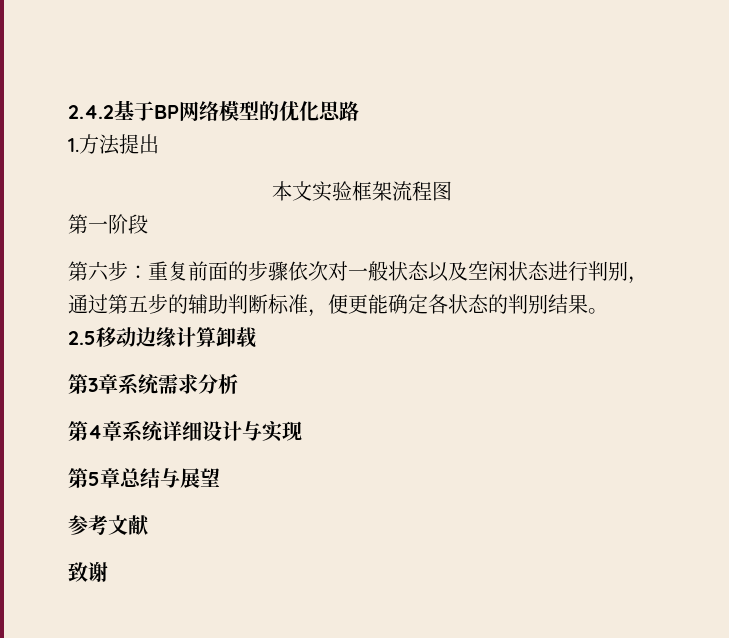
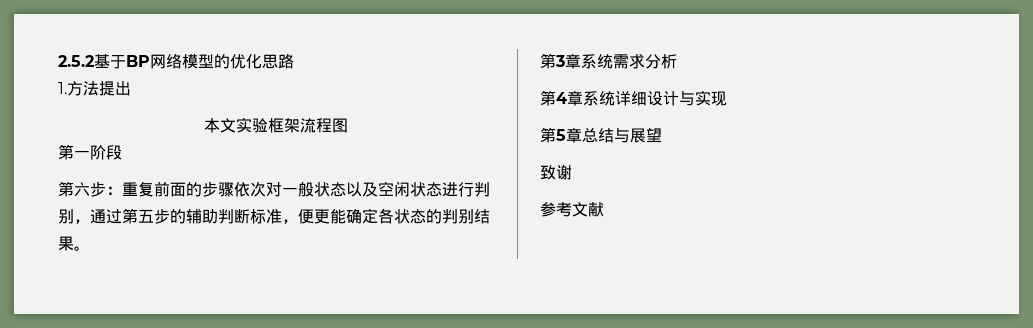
- 2.4.2基于BP网络模型的优化思路
+ 2.5.2基于BP网络模型的优化思路
- 2.5移动边缘计算卸载
+ 致谢
- 致谢

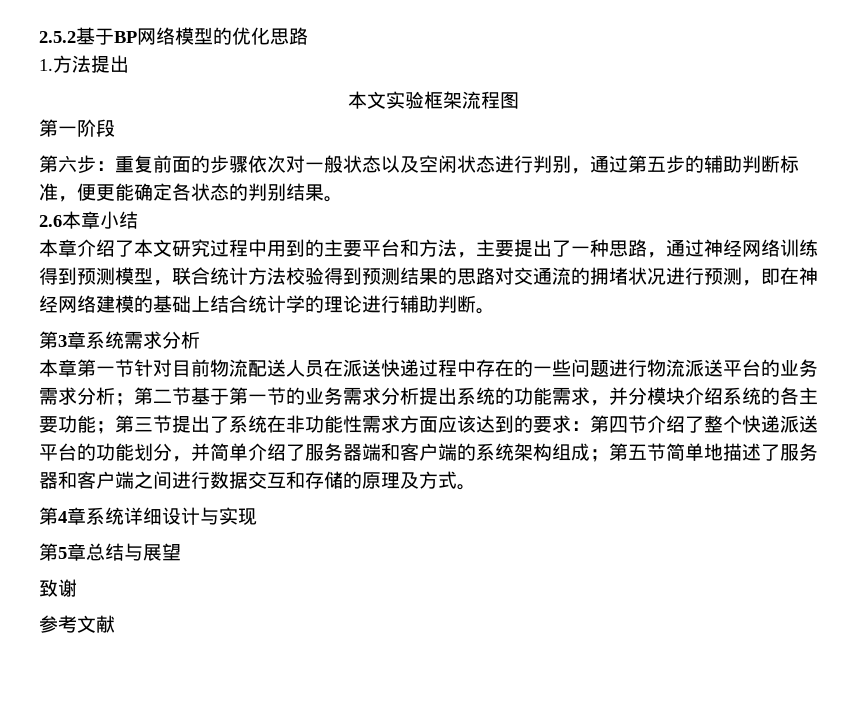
+ 2.6本章小结
+ 本章介绍了本文研究过程中用到的主要平台和方法，主要提出了一种思路，通过神经网络训练得到预测模型，联合统计方法校验得到预测结果的思路对交通流的拥堵状况进行预测，即在神经网络建模的基础上结合统计学的理论进行辅助判断。
+ 本章第一节针对目前物流配送人员在派送快递过程中存在的一些问题进行物流派送平台的业务需求分析；第二节基于第一节的业务需求分析提出系统的功能需求，并分模块介绍系统的各主要功能；第三节提出了系统在非功能性需求方面应该达到的要求：第四节介绍了整个快递派送平台的功能划分，并简单介绍了服务器端和客户端的系统架构组成；第五节简单地描述了服务器和客户端之间进行数据交互和存储的原理及方式。

